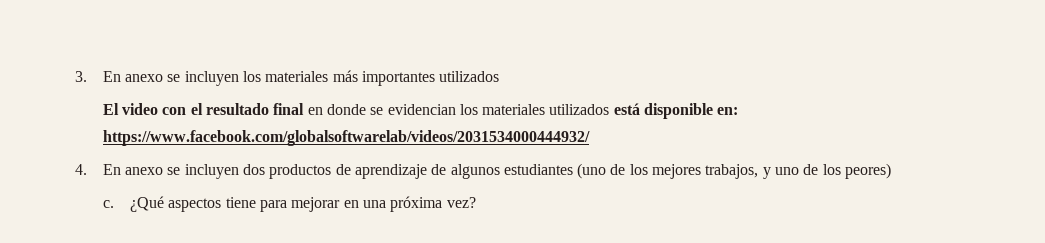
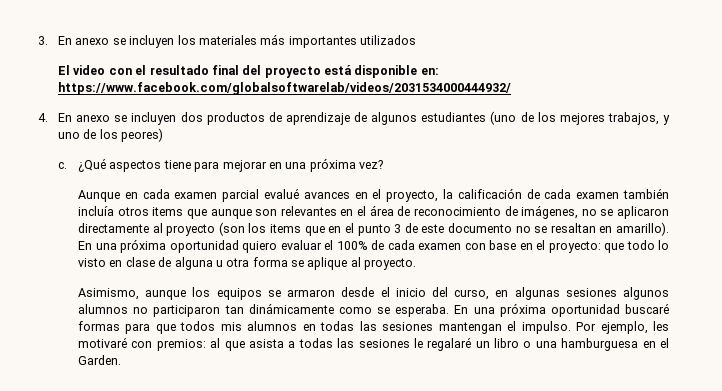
- El video con el resultado final en donde se evidencian los materiales utilizados está disponible en: https://www.facebook.com/globalsoftwarelab/videos/2031534000444932/
+ El video con el resultado final del proyecto está disponible en: https://www.facebook.com/globalsoftwarelab/videos/2031534000444932/
+ Aunque en cada examen parcial evalué avances en el proyecto, la calificación de cada examen también incluía otros items que aunque son relevantes en el área de reconocimiento de imágenes, no se aplicaron directamente al proyecto (son los items que en el punto 3 de este documento no se resaltan en amarillo). En una próxima oportunidad quiero evaluar el 100% de cada examen con base en el proyecto: que todo lo visto en clase de alguna u otra forma se aplique al proyecto.
+ Asimismo, aunque los equipos se armaron desde el inicio del curso, en algunas sesiones algunos alumnos no participaron tan dinámicamente como se esperaba. En una próxima oportunidad buscaré formas para que todos mis alumnos en todas las sesiones mantengan el impulso. Por ejemplo, les motivaré con premios: al que asista a todas las sesiones le regalaré un libro o una hamburguesa en el Garden.

